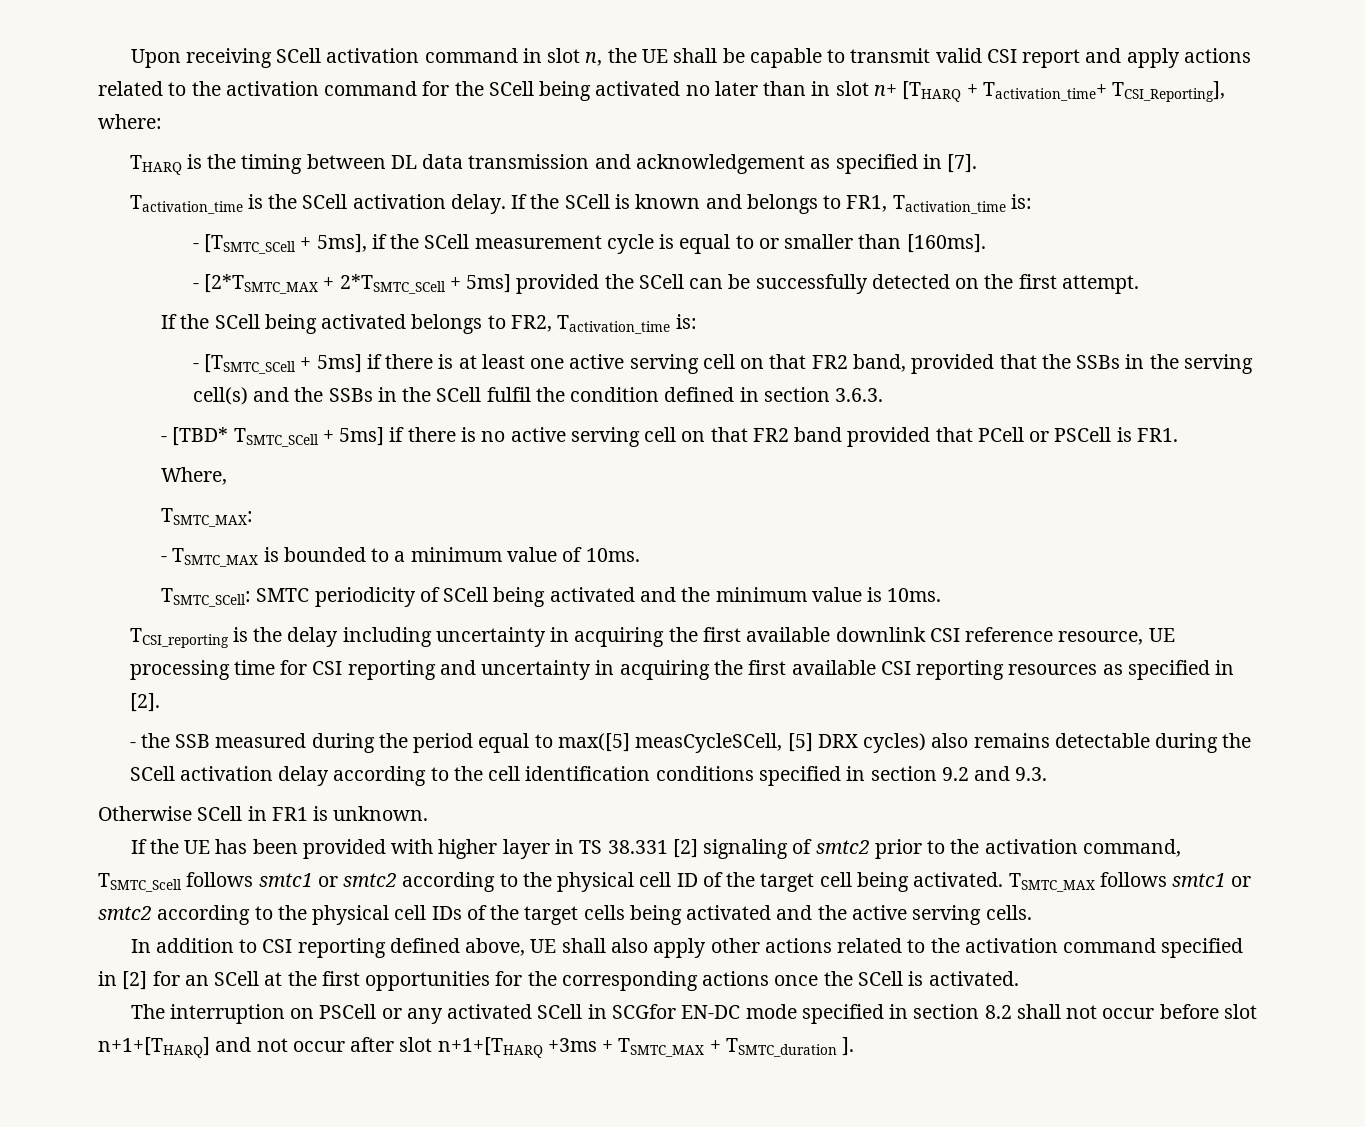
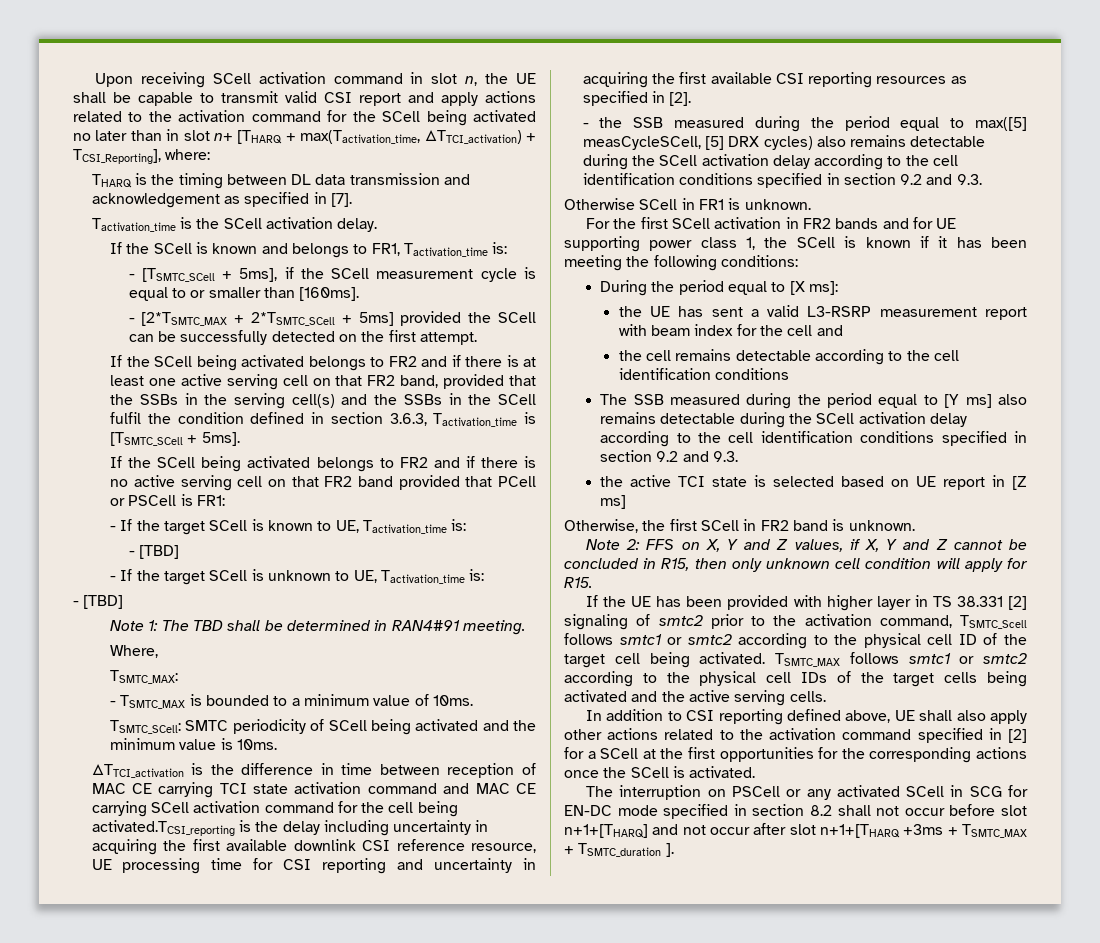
- Upon receiving SCell activation command in slot n, the UE shall be capable to transmit valid CSI report and apply actions related to the activation command for the SCell being activated no later than in slot n+ [THARQ + Tactivation_time+ TCSI_Reporting], where:
+ Upon receiving SCell activation command in slot n, the UE shall be capable to transmit valid CSI report and apply actions related to the activation command for the SCell being activated no later than in slot n+ [THARQ + max(Tactivation_time, ΔTTCI_activation) + TCSI_Reporting], where:
- Tactivation_time is the SCell activation delay. If the SCell is known and belongs to FR1, Tactivation_time is:
+ Tactivation_time is the SCell activation delay.
+ If the SCell is known and belongs to FR1, Tactivation_time is:
- If the SCell being activated belongs to FR2, Tactivation_time is:
- - [TSMTC_SCell + 5ms] if there is at least one active serving cell on that FR2 band, provided that the SSBs in the serving cell(s) and the SSBs in the SCell fulfil the condition defined in section 3.6.3.
- - [TBD* TSMTC_SCell + 5ms] if there is no active serving cell on that FR2 band provided that PCell or PSCell is FR1.
+ If the SCell being activated belongs to FR2 and if there is at least one active serving cell on that FR2 band, provided that the SSBs in the serving cell(s) and the SSBs in the SCell fulfil the condition defined in section 3.6.3, Tactivation_time is [TSMTC_SCell + 5ms].
+ If the SCell being activated belongs to FR2 and if there is no active serving cell on that FR2 band provided that PCell or PSCell is FR1:
+ - If the target SCell is known to UE, Tactivation_time is:
+ - [TBD]
+ - If the target SCell is unknown to UE, Tactivation_time is:
+ - [TBD]
+ Note 1: The TBD shall be determined in RAN4#91 meeting.
- TCSI_reporting is the delay including uncertainty in acquiring the first available downlink CSI reference resource, UE processing time for CSI reporting and uncertainty in acquiring the first available CSI reporting resources as specified in [2].
+ ΔTTCI_activation is the difference in time between reception of MAC CE carrying TCI state activation command and MAC CE carrying SCell activation command for the cell being activated.TCSI_reporting is the delay including uncertainty in acquiring the first available downlink CSI reference resource, UE processing time for CSI reporting and uncertainty in acquiring the first available CSI reporting resources as specified in [2].
+ For the first SCell activation in FR2 bands and for UE supporting power class 1, the SCell is known if it has been meeting the following conditions:
+ During the period equal to [X ms]:
+ the UE has sent a valid L3-RSRP measurement report with beam index for the cell and
+ the cell remains detectable according to the cell identification conditions
+ The SSB measured during the period equal to [Y ms] also remains detectable during the SCell activation delay according to the cell identification conditions specified in section 9.2 and 9.3.
+ the active TCI state is selected based on UE report in [Z ms]
+ Otherwise, the first SCell in FR2 band is unknown.
+ Note 2: FFS on X, Y and Z values, if X, Y and Z cannot be concluded in R15, then only unknown cell condition will apply for R15.
- In addition to CSI reporting defined above, UE shall also apply other actions related to the activation command specified in [2] for an SCell at the first opportunities for the corresponding actions once the SCell is activated.
+ In addition to CSI reporting defined above, UE shall also apply other actions related to the activation command specified in [2] for a SCell at the first opportunities for the corresponding actions once the SCell is activated.
- The interruption on PSCell or any activated SCell in SCGfor EN-DC mode specified in section 8.2 shall not occur before slot n+1+[THARQ] and not occur after slot n+1+[THARQ +3ms + TSMTC_MAX + TSMTC_duration ].
+ The interruption on PSCell or any activated SCell in SCG for EN-DC mode specified in section 8.2 shall not occur before slot n+1+[THARQ] and not occur after slot n+1+[THARQ +3ms + TSMTC_MAX + TSMTC_duration ].

